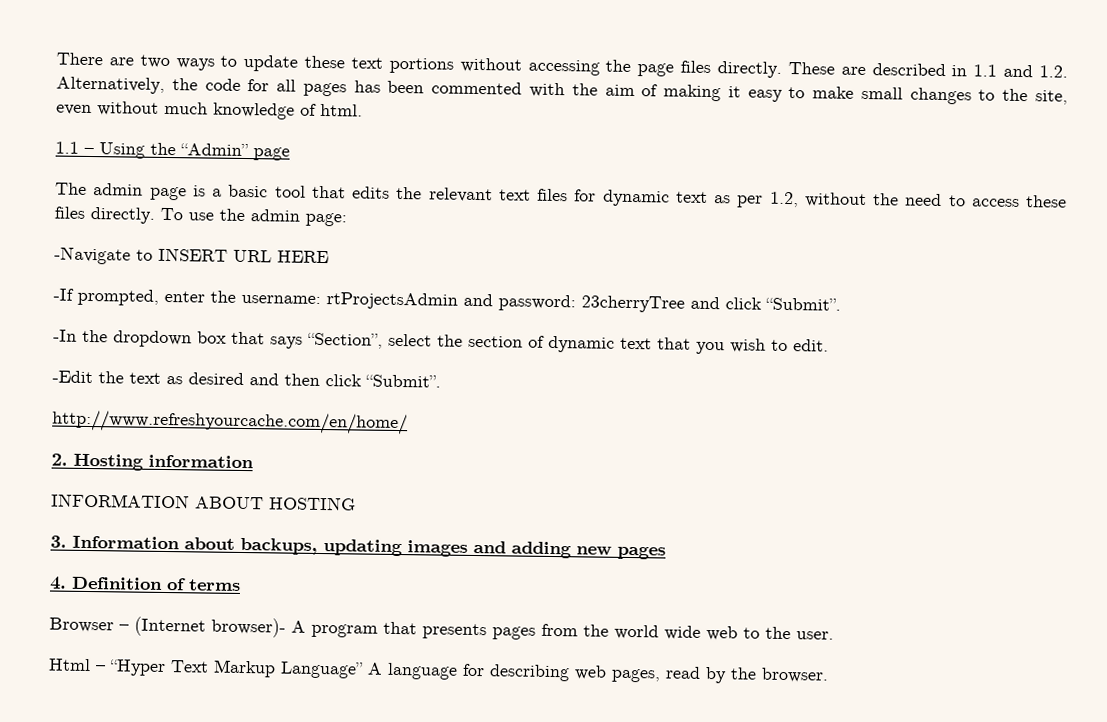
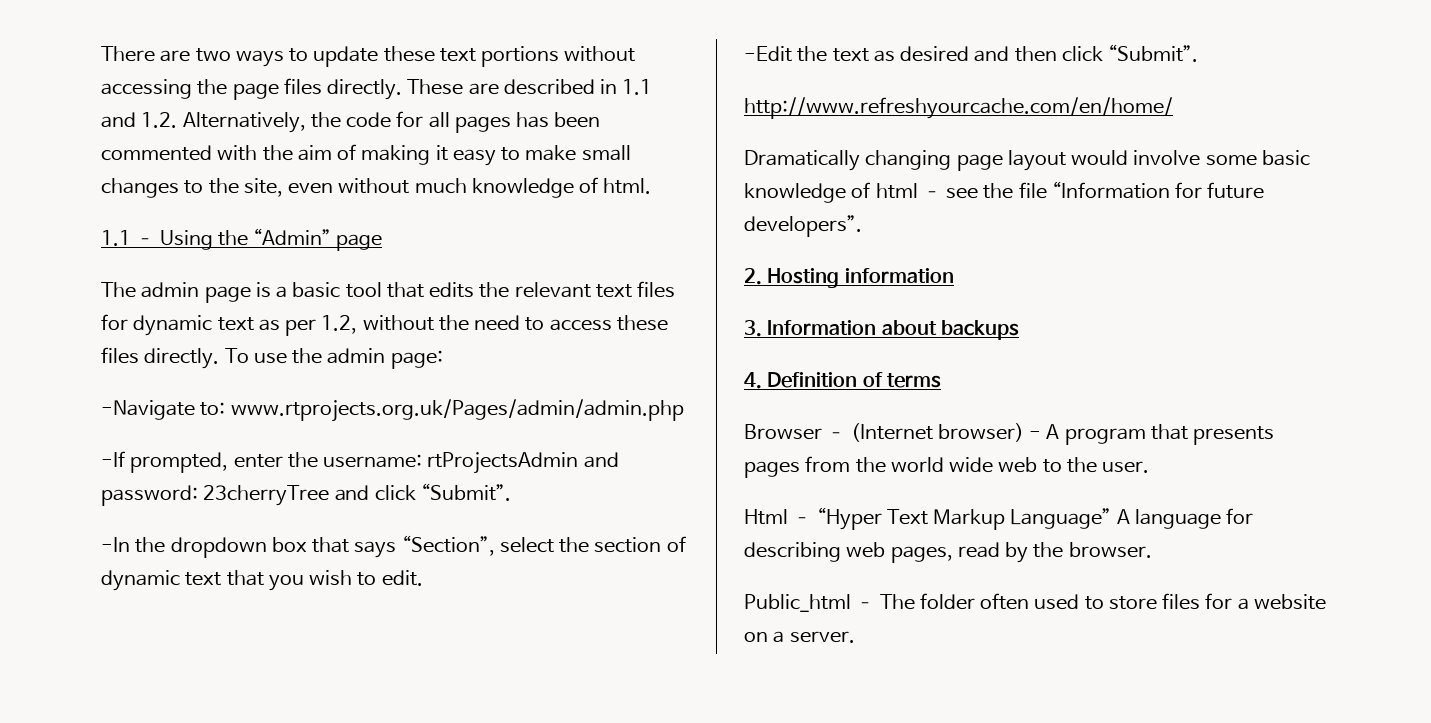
- -Navigate to INSERT URL HERE
+ -Navigate to: www.rtprojects.org.uk/Pages/admin/admin.php
+ Dramatically changing page layout would involve some basic knowledge of html – see the file “Information for future developers”.
- INFORMATION ABOUT HOSTING
- 3. Information about backups, updating images and adding new pages
+ 3. Information about backups
- Browser – (Internet browser)- A program that presents pages from the world wide web to the user.
+ Browser – (Internet browser) - A program that presents pages from the world wide web to the user.
+ Public_html – The folder often used to store files for a website on a server.

